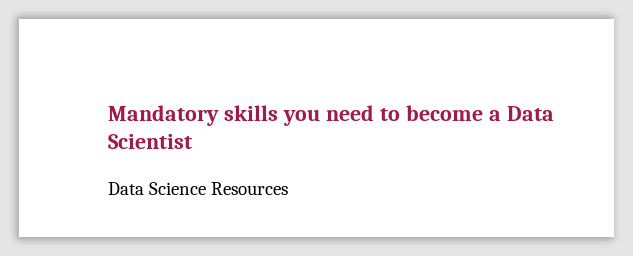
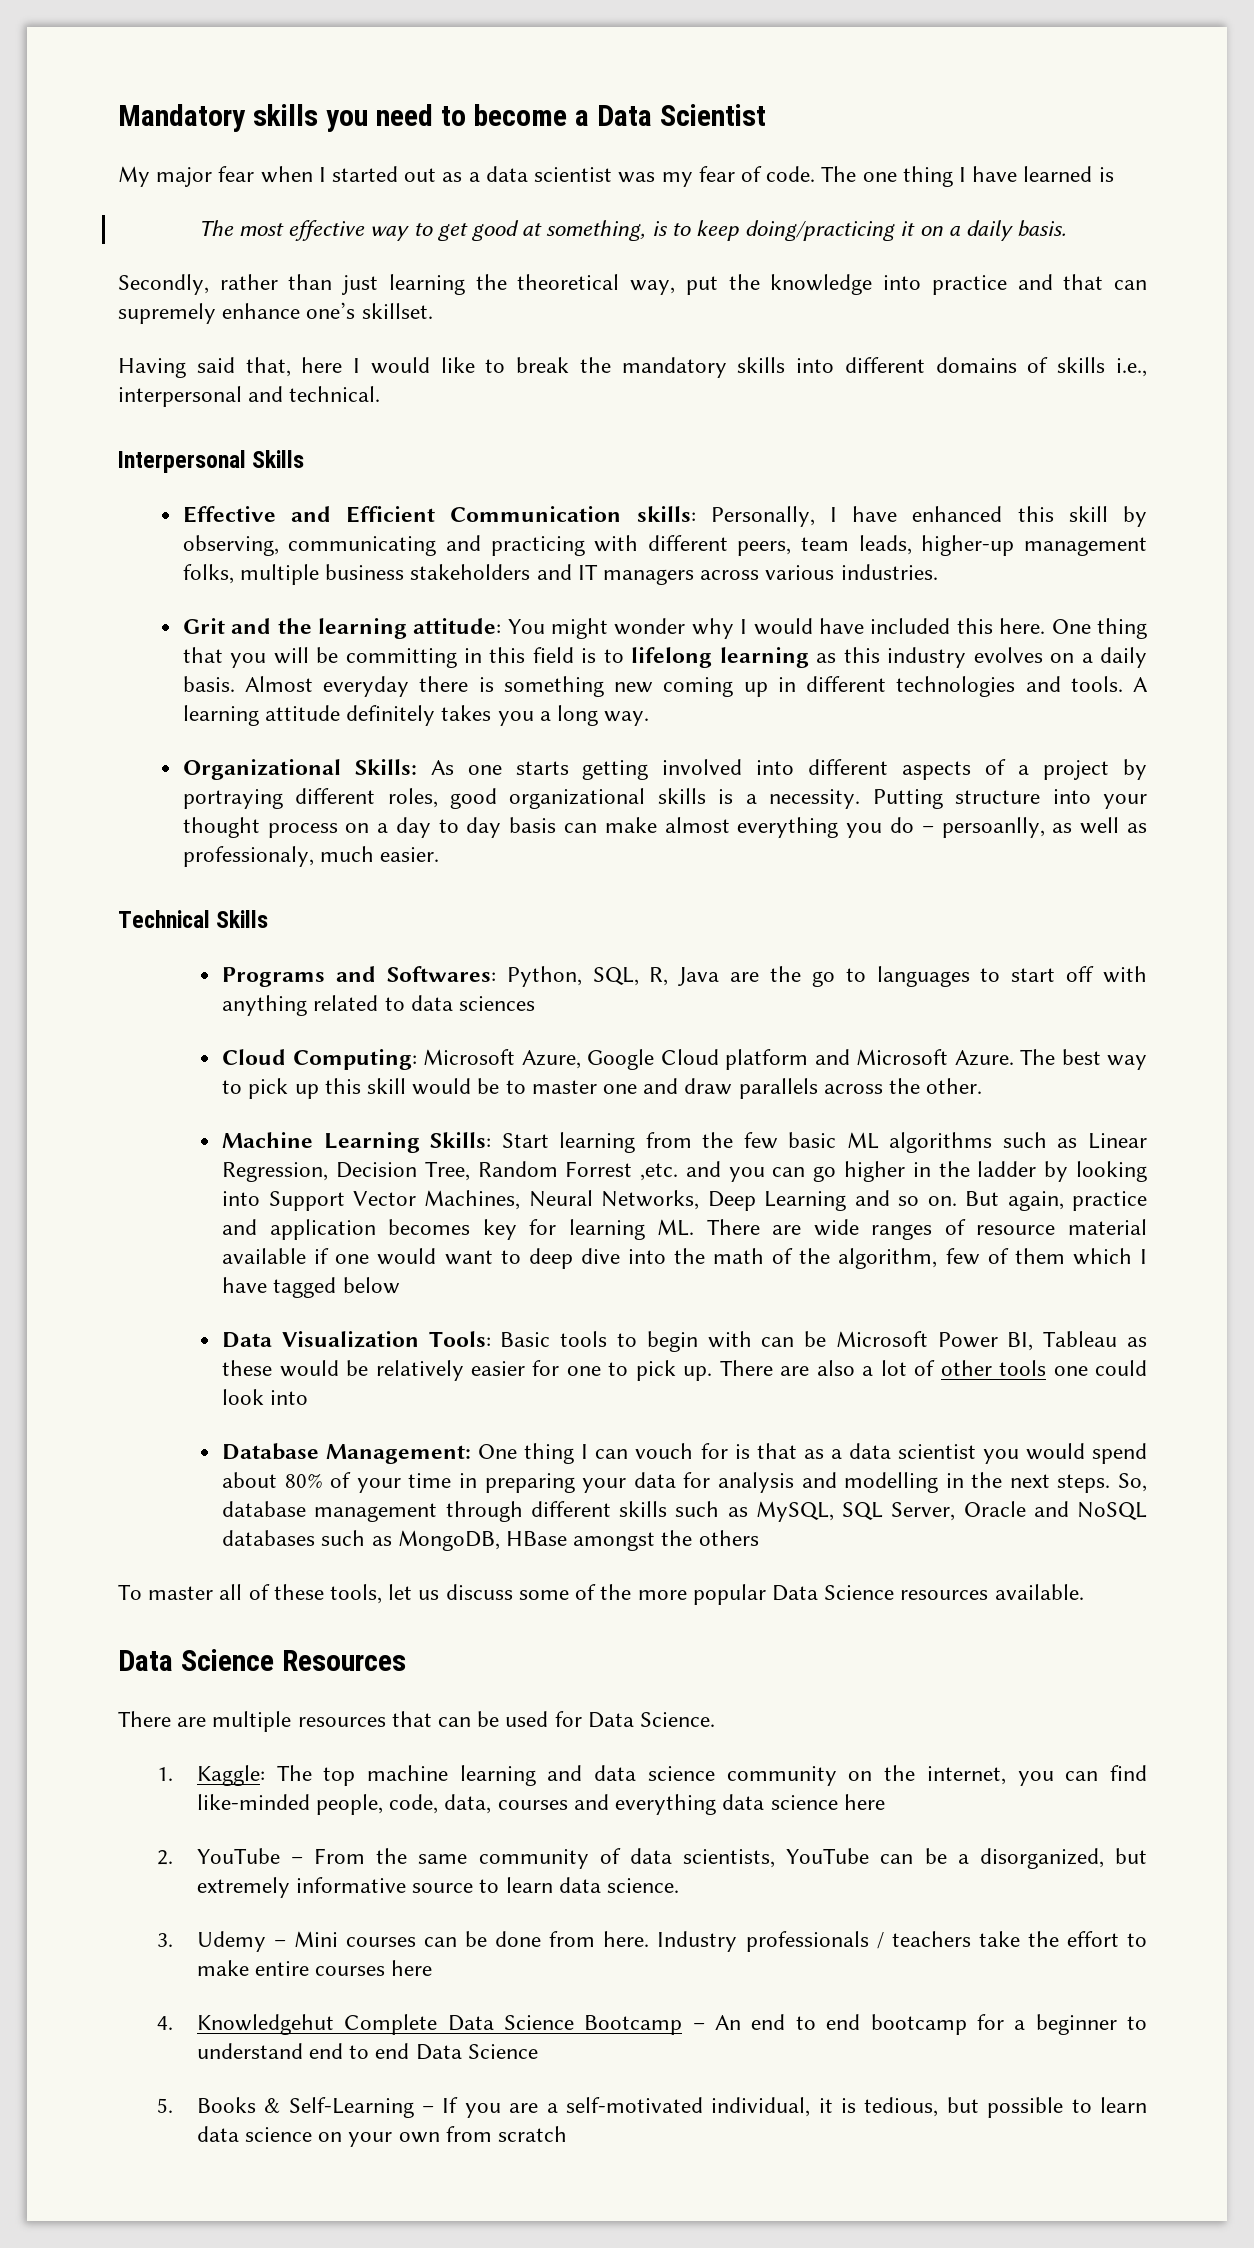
+ My major fear when I started out as a data scientist was my fear of code. The one thing I have learned is
+ The most effective way to get good at something, is to keep doing/practicing it on a daily basis.
+ Secondly, rather than just learning the theoretical way, put the knowledge into practice and that can supremely enhance one’s skillset.
+ Having said that, here I would like to break the mandatory skills into different domains of skills i.e., interpersonal and technical.
+ Interpersonal Skills
+ Effective and Efficient Communication skills: Personally, I have enhanced this skill by observing, communicating and practicing with different peers, team leads, higher-up management folks, multiple business stakeholders and IT managers across various industries.
+ Grit and the learning attitude: You might wonder why I would have included this here. One thing that you will be committing in this field is to lifelong learning as this industry evolves on a daily basis. Almost everyday there is something new coming up in different technologies and tools. A learning attitude definitely takes you a long way.
+ Organizational Skills: As one starts getting involved into different aspects of a project by portraying different roles, good organizational skills is a necessity. Putting structure into your thought process on a day to day basis can make almost everything you do – persoanlly, as well as professionaly, much easier.
+ Technical Skills
+ Programs and Softwares: Python, SQL, R, Java are the go to languages to start off with anything related to data sciences
+ Cloud Computing: Microsoft Azure, Google Cloud platform and Microsoft Azure. The best way to pick up this skill would be to master one and draw parallels across the other.
+ Machine Learning Skills: Start learning from the few basic ML algorithms such as Linear Regression, Decision Tree, Random Forrest ,etc. and you can go higher in the ladder by looking into Support Vector Machines, Neural Networks, Deep Learning and so on. But again, practice and application becomes key for learning ML. There are wide ranges of resource material available if one would want to deep dive into the math of the algorithm, few of them which I have tagged below
+ Data Visualization Tools: Basic tools to begin with can be Microsoft Power BI, Tableau as these would be relatively easier for one to pick up. There are also a lot of other tools one could look into
+ Database Management: One thing I can vouch for is that as a data scientist you would spend about 80% of your time in preparing your data for analysis and modelling in the next steps. So, database management through different skills such as MySQL, SQL Server, Oracle and NoSQL databases such as MongoDB, HBase amongst the others
+ To master all of these tools, let us discuss some of the more popular Data Science resources available.
  Data Science Resources
+ There are multiple resources that can be used for Data Science.
+ 1. Kaggle: The top machine learning and data science community on the internet, you can find like-minded people, code, data, courses and everything data science here
+ 2. YouTube – From the same community of data scientists, YouTube can be a disorganized, but extremely informative source to learn data science.
+ 3. Udemy – Mini courses can be done from here. Industry professionals / teachers take the effort to make entire courses here
+ 4. Knowledgehut Complete Data Science Bootcamp – An end to end bootcamp for a beginner to understand end to end Data Science
+ 5. Books & Self-Learning – If you are a self-motivated individual, it is tedious, but possible to learn data science on your own from scratch

